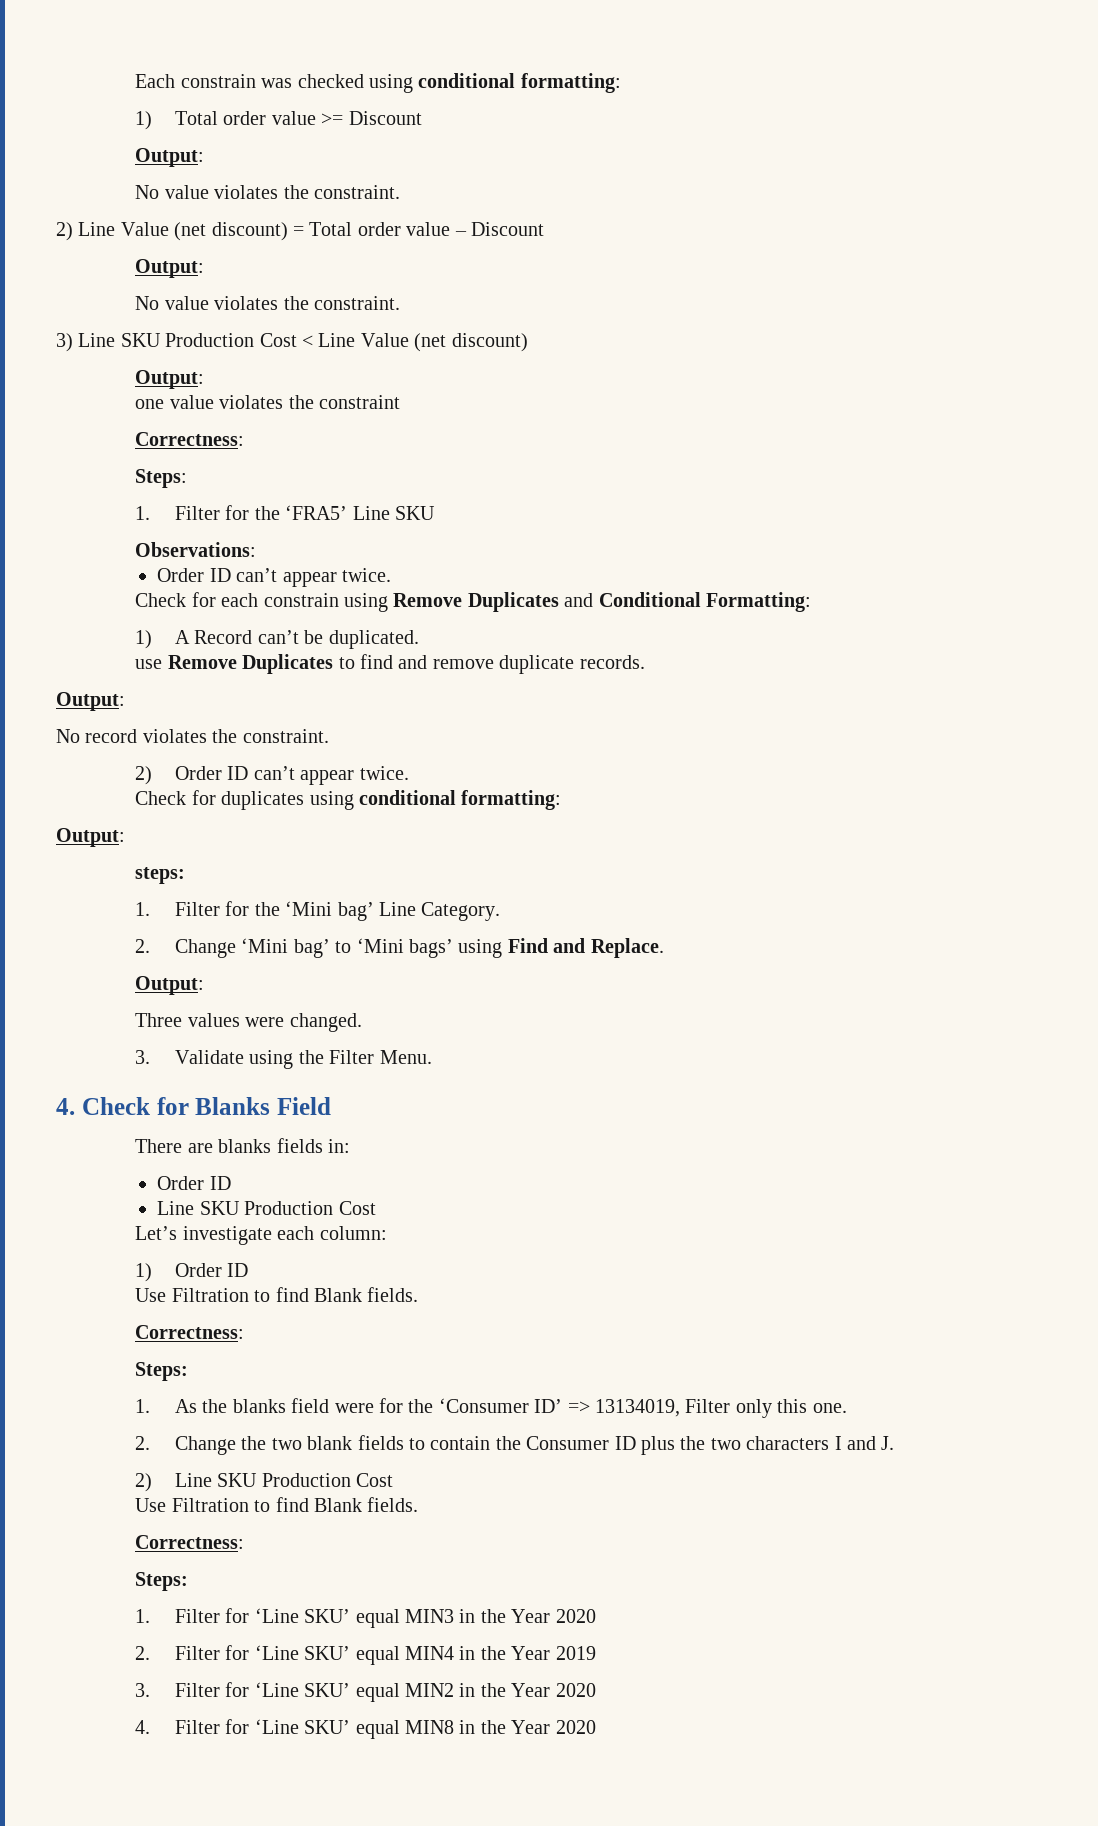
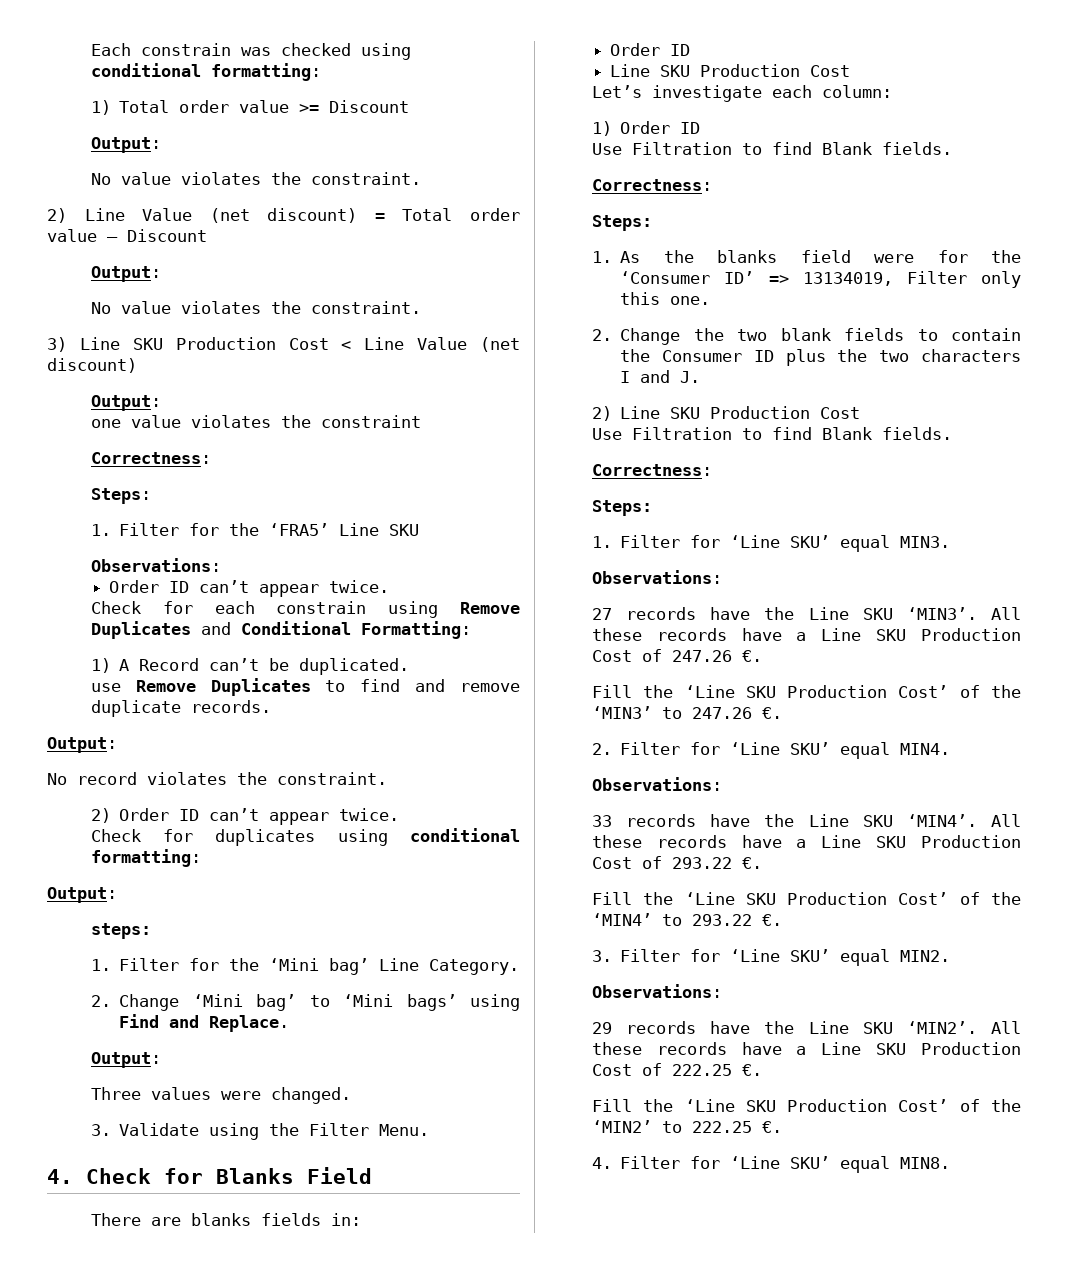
- 1. Filter for ‘Line SKU’ equal MIN3 in the Year 2020
+ 1. Filter for ‘Line SKU’ equal MIN3.
+ Observations:
+ 27 records have the Line SKU ‘MIN3’. All these records have a Line SKU Production Cost of 247.26 €.
+ Fill the ‘Line SKU Production Cost’ of the ‘MIN3’ to 247.26 €.
- 2. Filter for ‘Line SKU’ equal MIN4 in the Year 2019
+ 2. Filter for ‘Line SKU’ equal MIN4.
+ Observations:
+ 33 records have the Line SKU ‘MIN4’. All these records have a Line SKU Production Cost of 293.22 €.
+ Fill the ‘Line SKU Production Cost’ of the ‘MIN4’ to 293.22 €.
- 3. Filter for ‘Line SKU’ equal MIN2 in the Year 2020
+ 3. Filter for ‘Line SKU’ equal MIN2.
+ Observations:
+ 29 records have the Line SKU ‘MIN2’. All these records have a Line SKU Production Cost of 222.25 €.
+ Fill the ‘Line SKU Production Cost’ of the ‘MIN2’ to 222.25 €.
- 4. Filter for ‘Line SKU’ equal MIN8 in the Year 2020
+ 4. Filter for ‘Line SKU’ equal MIN8.

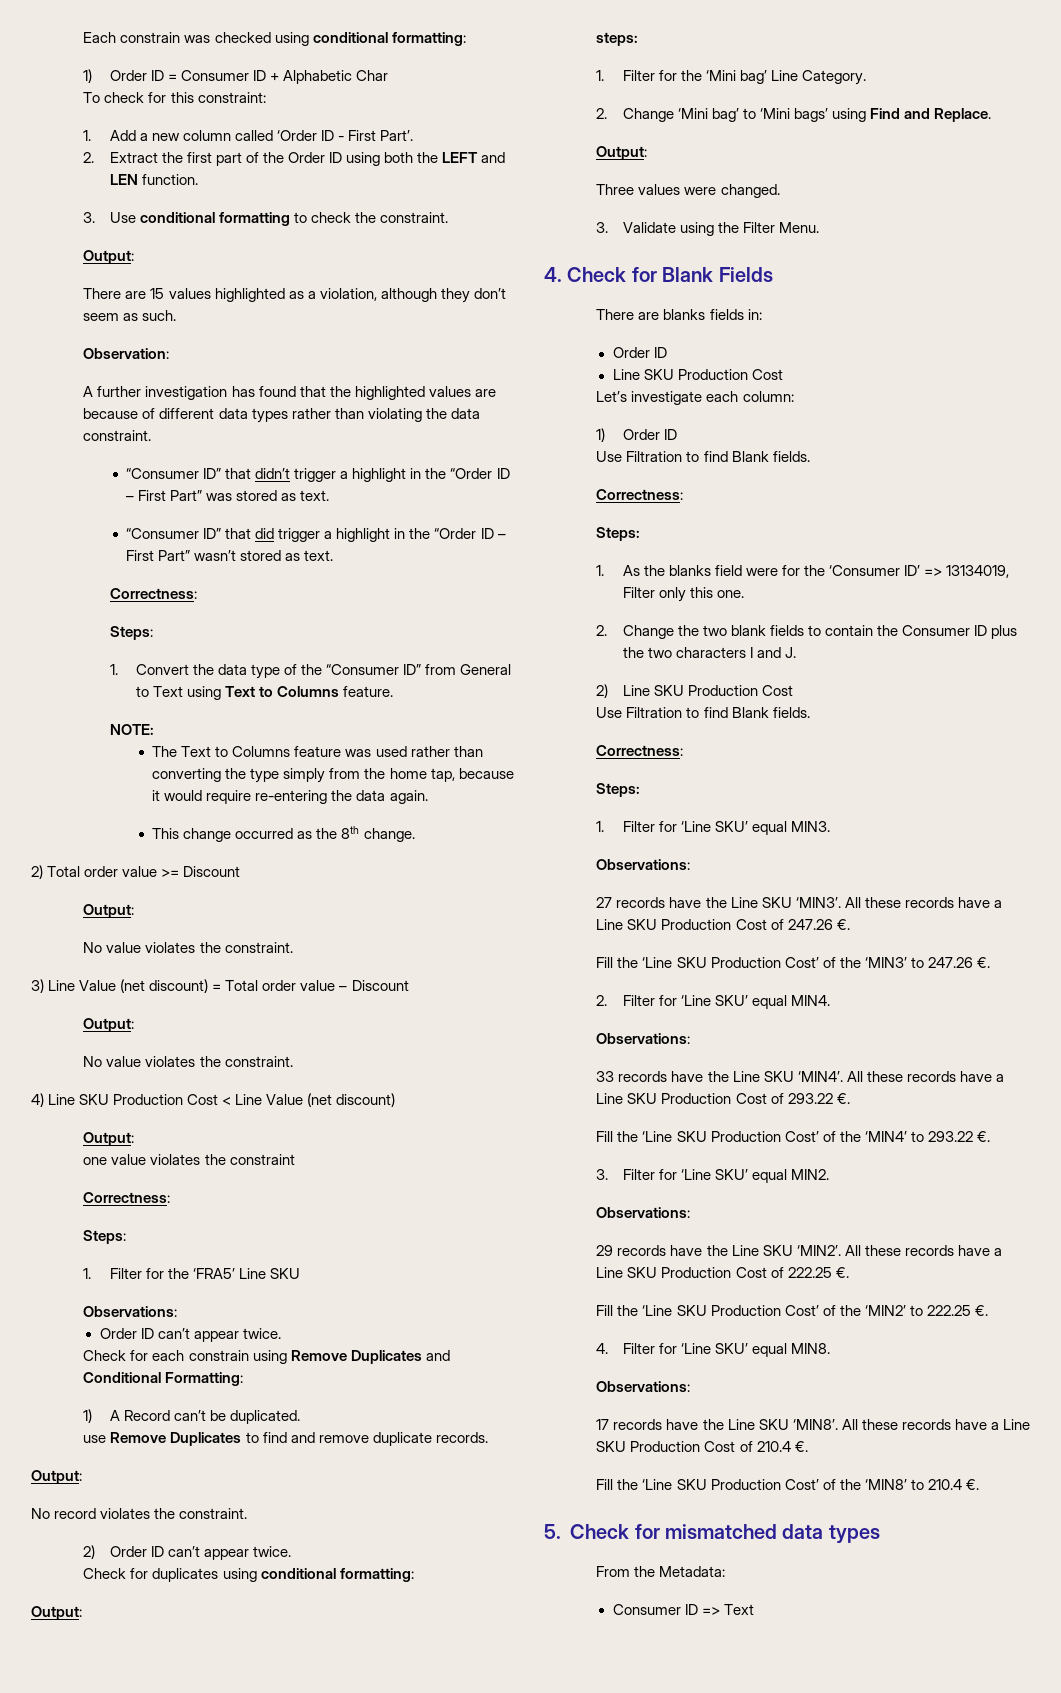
- 1) Total order value >= Discount
+ 1) Order ID = Consumer ID + Alphabetic Char
+ To check for this constraint:
+ 1. Add a new column called ‘Order ID - First Part’.
+ 2. Extract the first part of the Order ID using both the LEFT and LEN function.
+ 3. Use conditional formatting to check the constraint.
+ Output:
+ There are 15 values highlighted as a violation, although they don’t seem as such.
+ Observation:
+ A further investigation has found that the highlighted values are because of different data types rather than violating the data constraint.
+ “Consumer ID” that didn’t trigger a highlight in the “Order ID – First Part” was stored as text.
+ “Consumer ID” that did trigger a highlight in the “Order ID – First Part” wasn’t stored as text.
+ Correctness:
+ Steps:
+ 1. Convert the data type of the “Consumer ID” from General to Text using Text to Columns feature.
+ NOTE:
+ The Text to Columns feature was used rather than converting the type simply from the home tap, because it would require re-entering the data again.
+ This change occurred as the 8th change.
+ 2) Total order value >= Discount
- 2) Line Value (net discount) = Total order value – Discount
+ 3) Line Value (net discount) = Total order value – Discount
- 3) Line SKU Production Cost < Line Value (net discount)
+ 4) Line SKU Production Cost < Line Value (net discount)
- 4. Check for Blanks Field
+ 4. Check for Blank Fields
  4. Filter for ‘Line SKU’ equal MIN8.
+ Observations:
+ 17 records have the Line SKU ‘MIN8’. All these records have a Line SKU Production Cost of 210.4 €.
+ Fill the ‘Line SKU Production Cost’ of the ‘MIN8’ to 210.4 €.
+ 5. Check for mismatched data types
+ From the Metadata:
+ Consumer ID => Text

